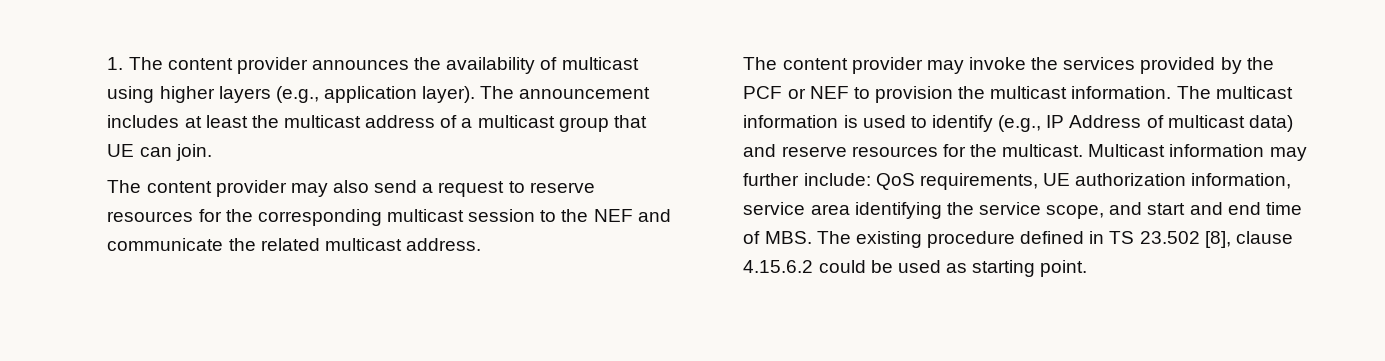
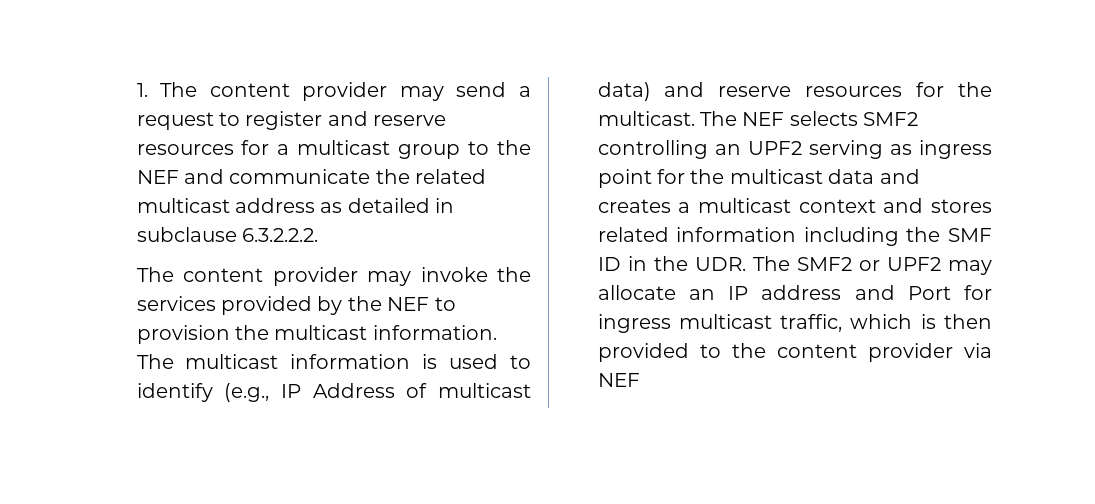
- 1. The content provider announces the availability of multicast using higher layers (e.g., application layer). The announcement includes at least the multicast address of a multicast group that UE can join.
- The content provider may also send a request to reserve resources for the corresponding multicast session to the NEF and communicate the related multicast address.
+ 1. The content provider may send a request to register and reserve resources for a multicast group to the NEF and communicate the related multicast address as detailed in subclause 6.3.2.2.2.
- The content provider may invoke the services provided by the PCF or NEF to provision the multicast information.
+ The content provider may invoke the services provided by the NEF to provision the multicast information.
- Multicast information may further include: QoS requirements, UE authorization information, service area identifying the service scope, and start and end time of MBS. The existing procedure defined in TS 23.502 [8], clause 4.15.6.2 could be used as starting point.
+ The NEF selects SMF2 controlling an UPF2 serving as ingress point for the multicast data and creates a multicast context and stores related information including the SMF ID in the UDR. The SMF2 or UPF2 may allocate an IP address and Port for ingress multicast traffic, which is then provided to the content provider via NEF

